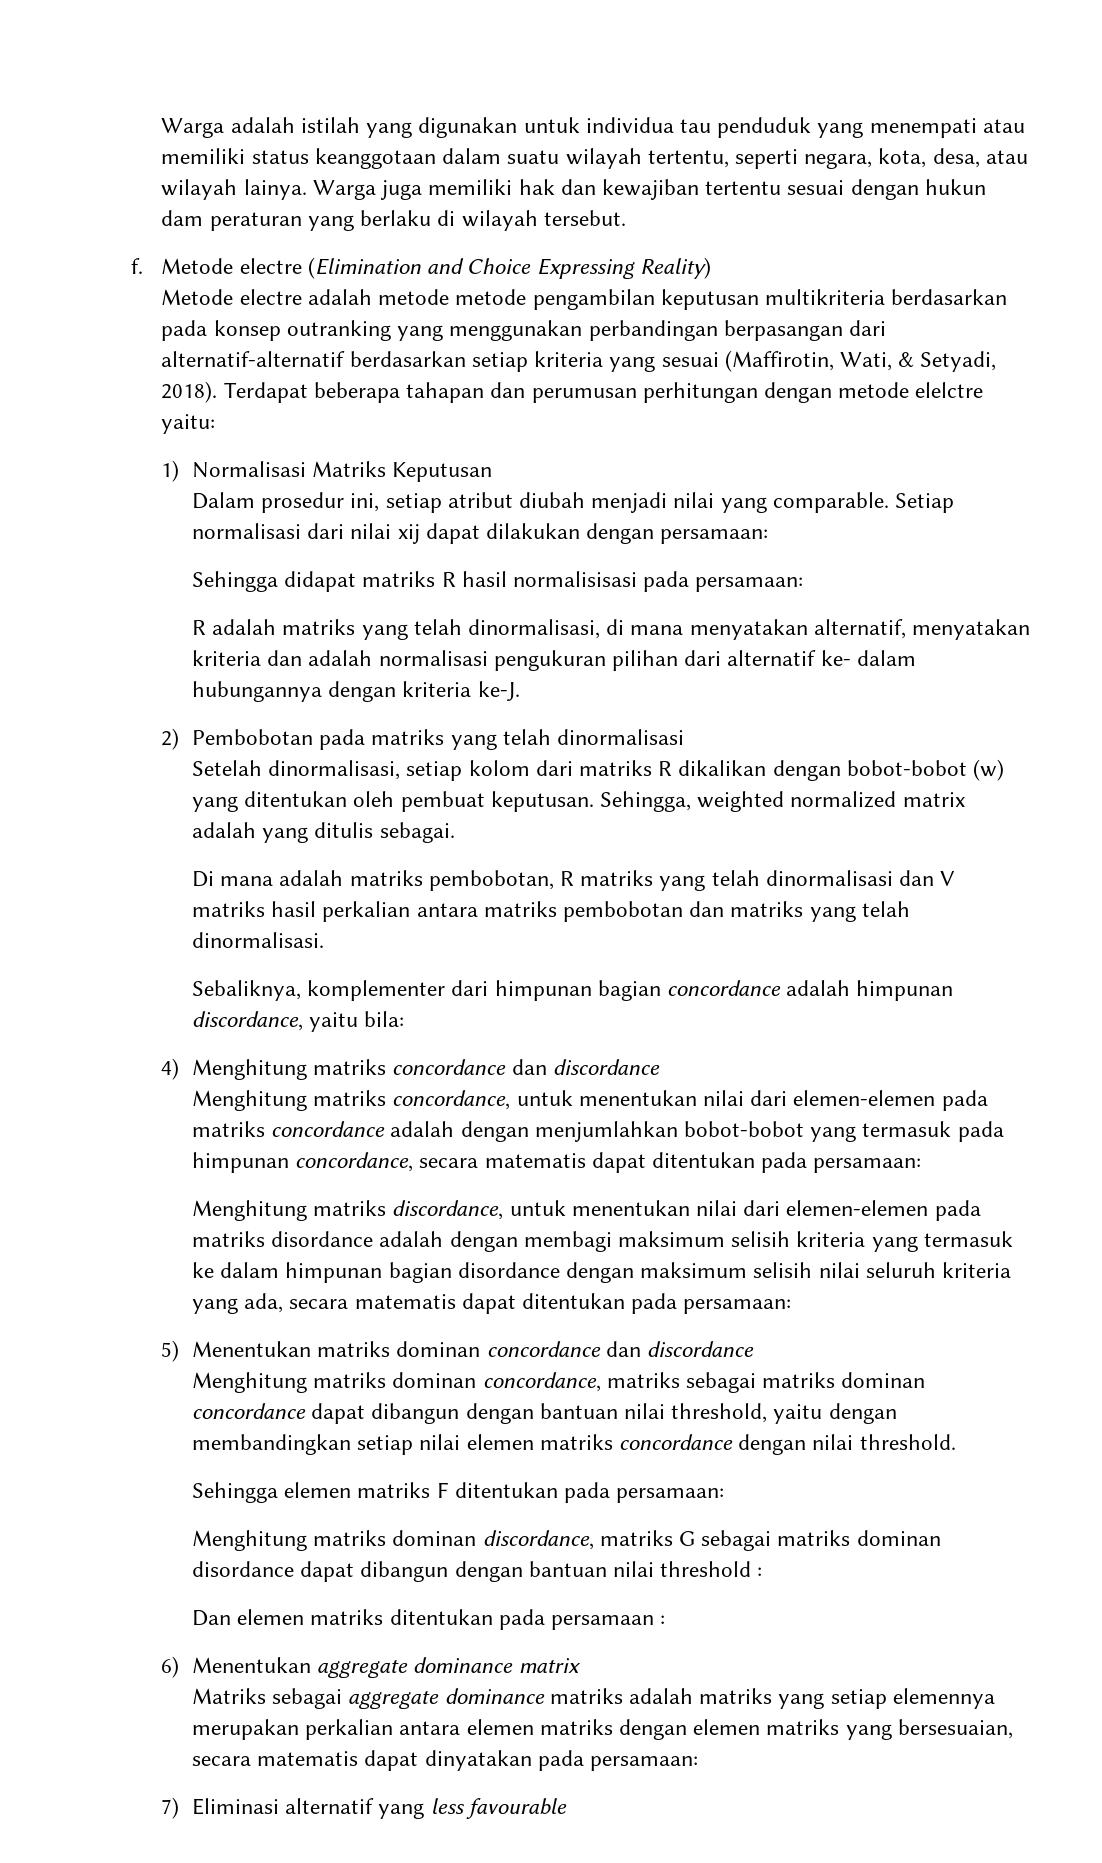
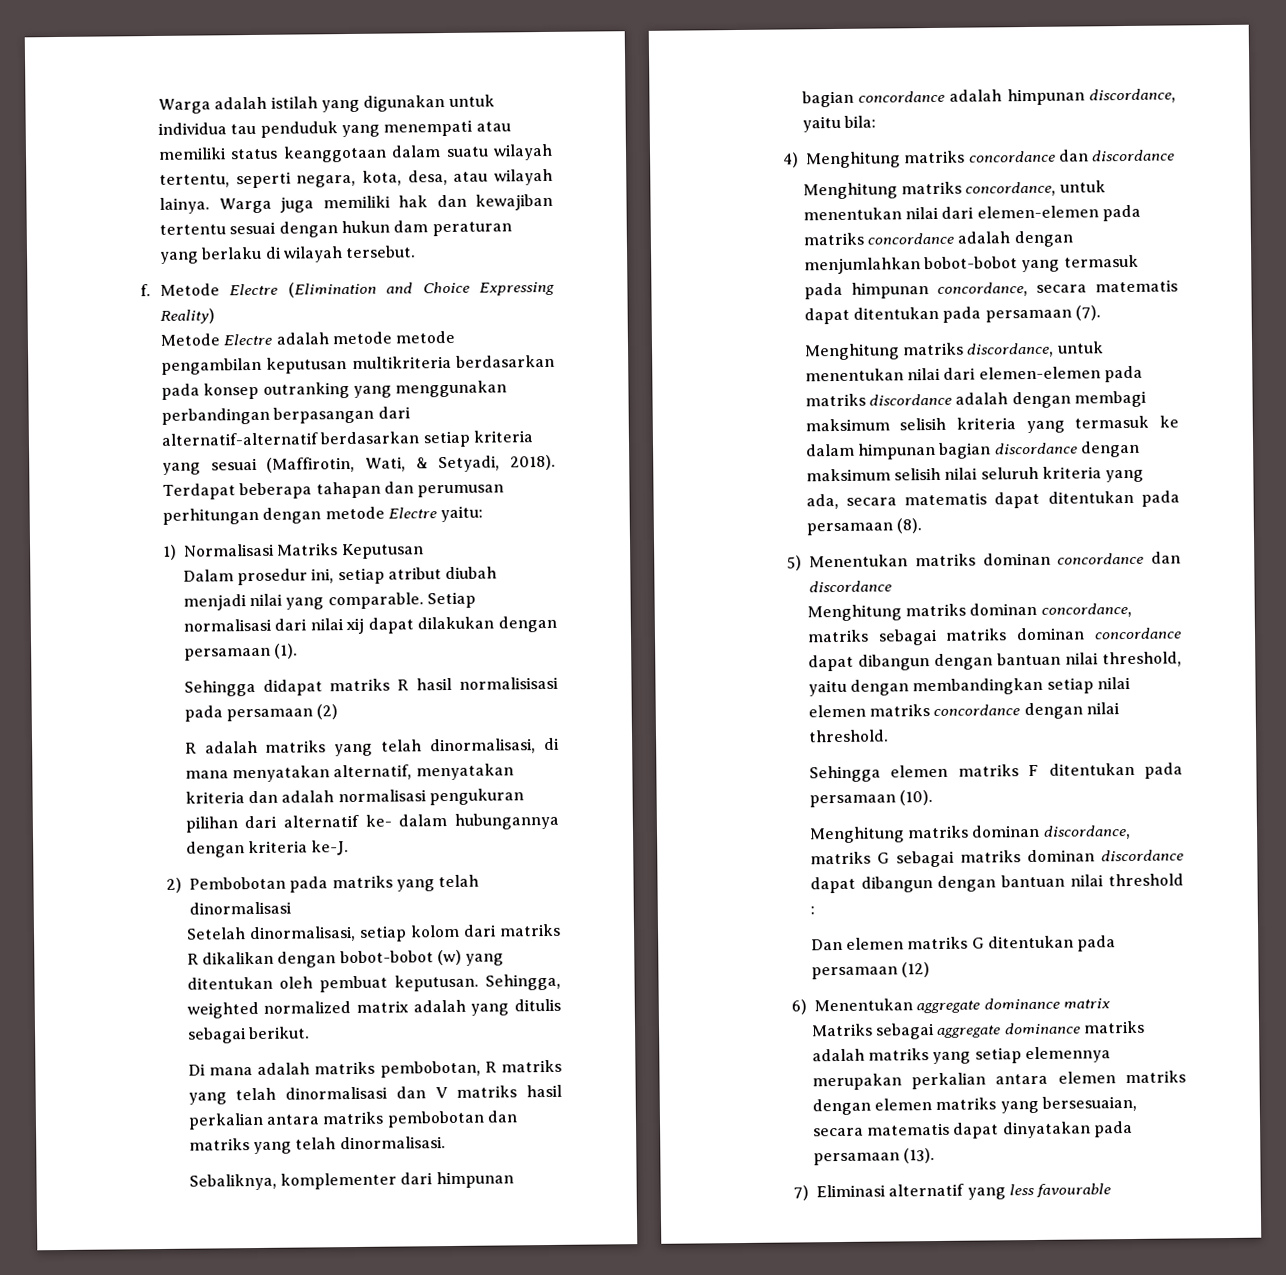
- Metode electre (Elimination and Choice Expressing Reality)
+ Metode Electre (Elimination and Choice Expressing Reality)
- Metode electre adalah metode metode pengambilan keputusan multikriteria berdasarkan pada konsep outranking yang menggunakan perbandingan berpasangan dari alternatif-alternatif berdasarkan setiap kriteria yang sesuai (Maffirotin, Wati, & Setyadi, 2018).
+ Metode Electre adalah metode metode pengambilan keputusan multikriteria berdasarkan pada konsep outranking yang menggunakan perbandingan berpasangan dari alternatif-alternatif berdasarkan setiap kriteria yang sesuai (Maffirotin, Wati, & Setyadi, 2018).
- Terdapat beberapa tahapan dan perumusan perhitungan dengan metode elelctre yaitu:
+ Terdapat beberapa tahapan dan perumusan perhitungan dengan metode Electre yaitu:
- Setiap normalisasi dari nilai xij dapat dilakukan dengan persamaan:
+ Setiap normalisasi dari nilai xij dapat dilakukan dengan persamaan (1).
- Sehingga didapat matriks R hasil normalisisasi pada persamaan:
+ Sehingga didapat matriks R hasil normalisisasi pada persamaan (2)
- Sehingga, weighted normalized matrix adalah yang ditulis sebagai.
+ Sehingga, weighted normalized matrix adalah yang ditulis sebagai berikut.
- Menghitung matriks concordance, untuk menentukan nilai dari elemen-elemen pada matriks concordance adalah dengan menjumlahkan bobot-bobot yang termasuk pada himpunan concordance, secara matematis dapat ditentukan pada persamaan:
+ Menghitung matriks concordance, untuk menentukan nilai dari elemen-elemen pada matriks concordance adalah dengan menjumlahkan bobot-bobot yang termasuk pada himpunan concordance, secara matematis dapat ditentukan pada persamaan (7).
- Menghitung matriks discordance, untuk menentukan nilai dari elemen-elemen pada matriks disordance adalah dengan membagi maksimum selisih kriteria yang termasuk ke dalam himpunan bagian disordance dengan maksimum selisih nilai seluruh kriteria yang ada, secara matematis dapat ditentukan pada persamaan:
+ Menghitung matriks discordance, untuk menentukan nilai dari elemen-elemen pada matriks discordance adalah dengan membagi maksimum selisih kriteria yang termasuk ke dalam himpunan bagian discordance dengan maksimum selisih nilai seluruh kriteria yang ada, secara matematis dapat ditentukan pada persamaan (8).
- Sehingga elemen matriks F ditentukan pada persamaan:
+ Sehingga elemen matriks F ditentukan pada persamaan (10).
- Menghitung matriks dominan discordance, matriks G sebagai matriks dominan disordance dapat dibangun dengan bantuan nilai threshold :
+ Menghitung matriks dominan discordance, matriks G sebagai matriks dominan discordance dapat dibangun dengan bantuan nilai threshold :
- Dan elemen matriks ditentukan pada persamaan :
+ Dan elemen matriks G ditentukan pada persamaan (12)
- Matriks sebagai aggregate dominance matriks adalah matriks yang setiap elemennya merupakan perkalian antara elemen matriks dengan elemen matriks yang bersesuaian, secara matematis dapat dinyatakan pada persamaan:
+ Matriks sebagai aggregate dominance matriks adalah matriks yang setiap elemennya merupakan perkalian antara elemen matriks dengan elemen matriks yang bersesuaian, secara matematis dapat dinyatakan pada persamaan (13).

